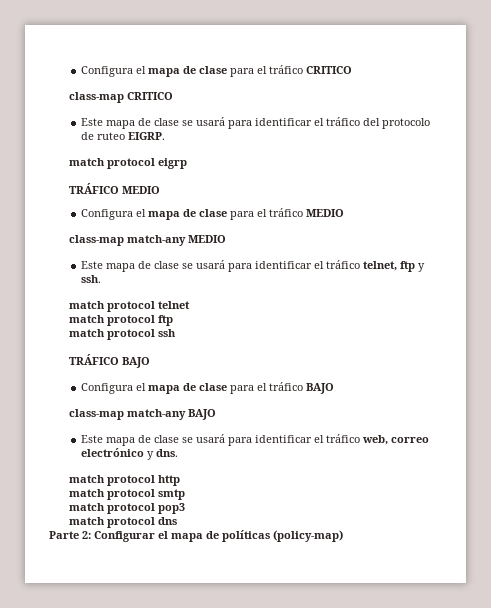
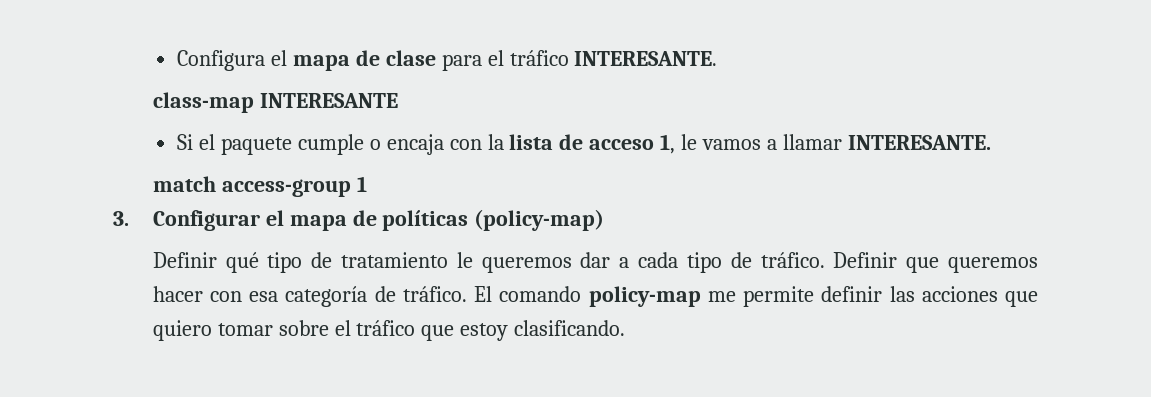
- Configura el mapa de clase para el tráfico CRITICO
- class-map CRITICO
- Este mapa de clase se usará para identificar el tráfico del protocolo de ruteo EIGRP.
- match protocol eigrp
- TRÁFICO MEDIO
- Configura el mapa de clase para el tráfico MEDIO
- class-map match-any MEDIO
- Este mapa de clase se usará para identificar el tráfico telnet, ftp y ssh.
- match protocol telnet
- match protocol ftp
- match protocol ssh
- TRÁFICO BAJO
- Configura el mapa de clase para el tráfico BAJO
- class-map match-any BAJO
- Este mapa de clase se usará para identificar el tráfico web, correo electrónico y dns.
- match protocol http
- match protocol smtp
- match protocol pop3
- match protocol dns
- Parte 2: Configurar el mapa de políticas (policy-map)
+ Configura el mapa de clase para el tráfico INTERESANTE.
+ class-map INTERESANTE
+ Si el paquete cumple o encaja con la lista de acceso 1, le vamos a llamar INTERESANTE.
+ match access-group 1
+ 3. Configurar el mapa de políticas (policy-map)
+ Definir qué tipo de tratamiento le queremos dar a cada tipo de tráfico. Definir que queremos hacer con esa categoría de tráfico. El comando policy-map me permite definir las acciones que quiero tomar sobre el tráfico que estoy clasificando.

